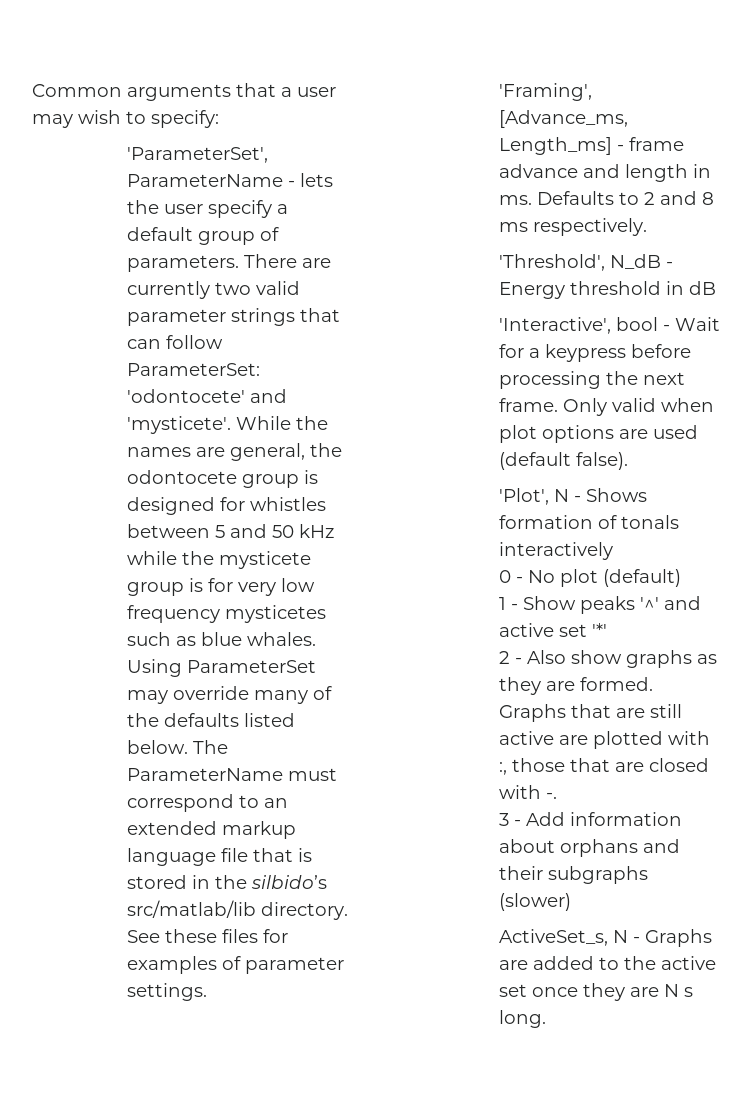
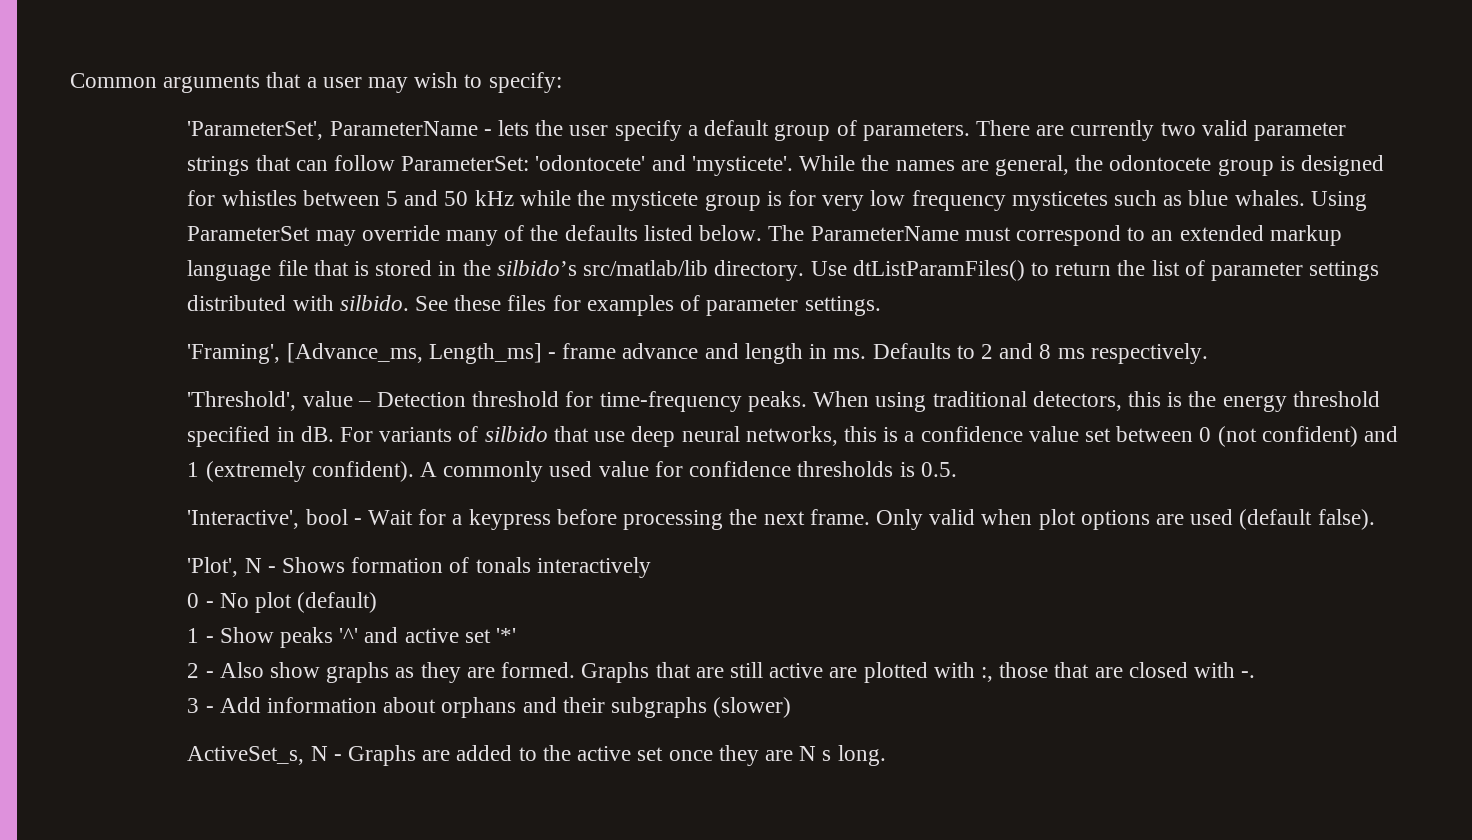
+ Use dtListParamFiles() to return the list of parameter settings distributed with silbido.
- 'Threshold', N_dB - Energy threshold in dB
+ 'Threshold', value – Detection threshold for time-frequency peaks. When using traditional detectors, this is the energy threshold specified in dB. For variants of silbido that use deep neural networks, this is a confidence value set between 0 (not confident) and 1 (extremely confident). A commonly used value for confidence thresholds is 0.5.

